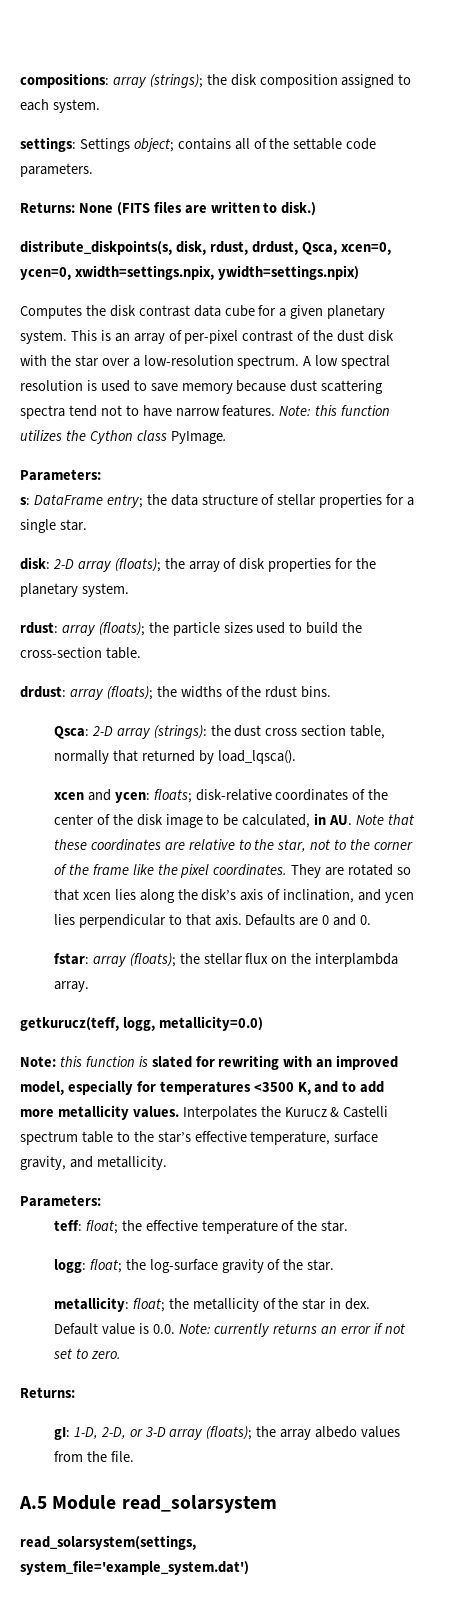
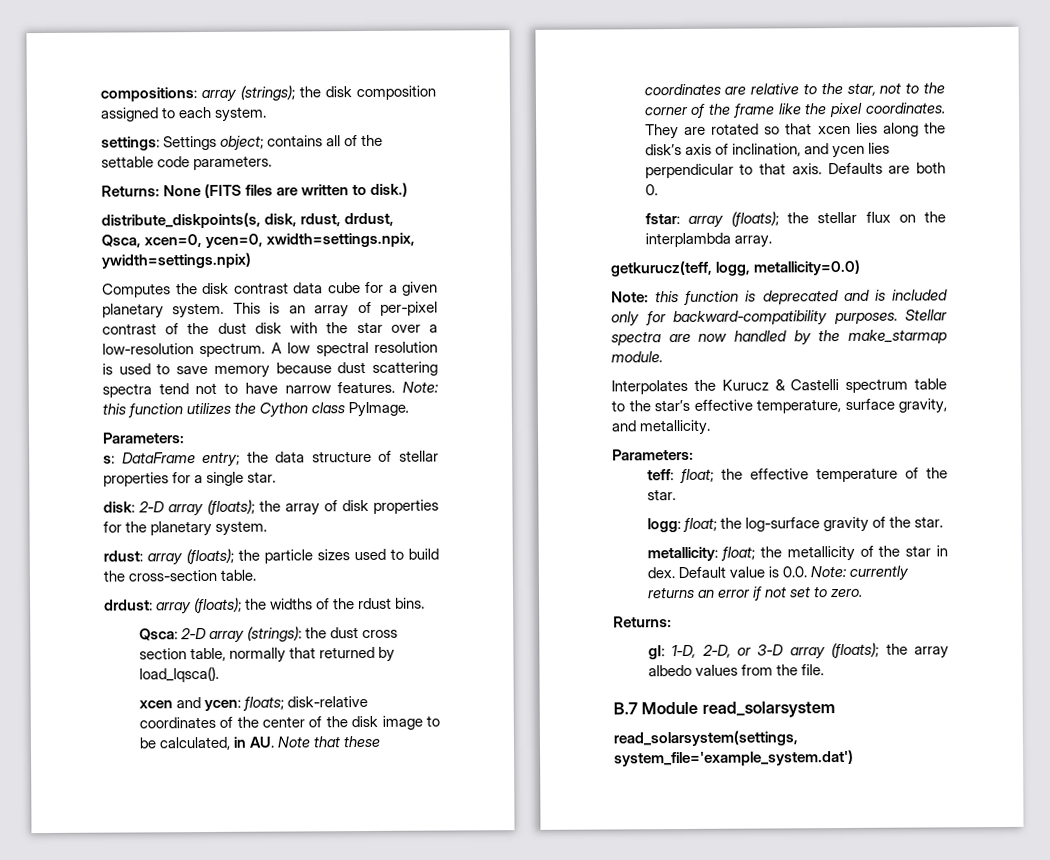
- Defaults are 0 and 0.
+ Defaults are both 0.
- Note: this function is slated for rewriting with an improved model, especially for temperatures <3500 K, and to add more metallicity values. Interpolates the Kurucz & Castelli spectrum table to the star’s effective temperature, surface gravity, and metallicity.
+ Note: this function is deprecated and is included only for backward-compatibility purposes. Stellar spectra are now handled by the make_starmap module.
+ Interpolates the Kurucz & Castelli spectrum table to the star’s effective temperature, surface gravity, and metallicity.
- A.5 Module read_solarsystem
+ B.7 Module read_solarsystem

